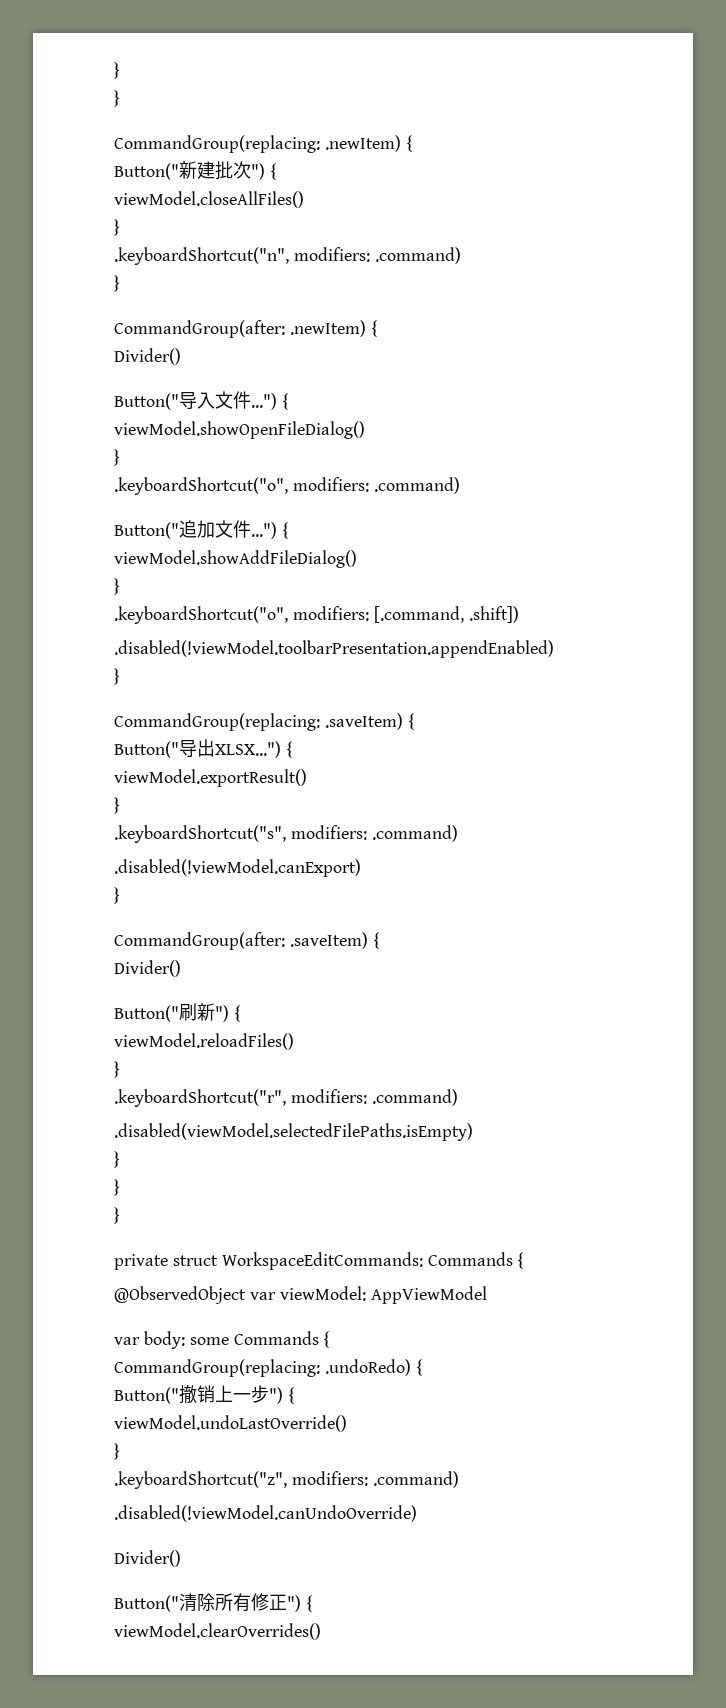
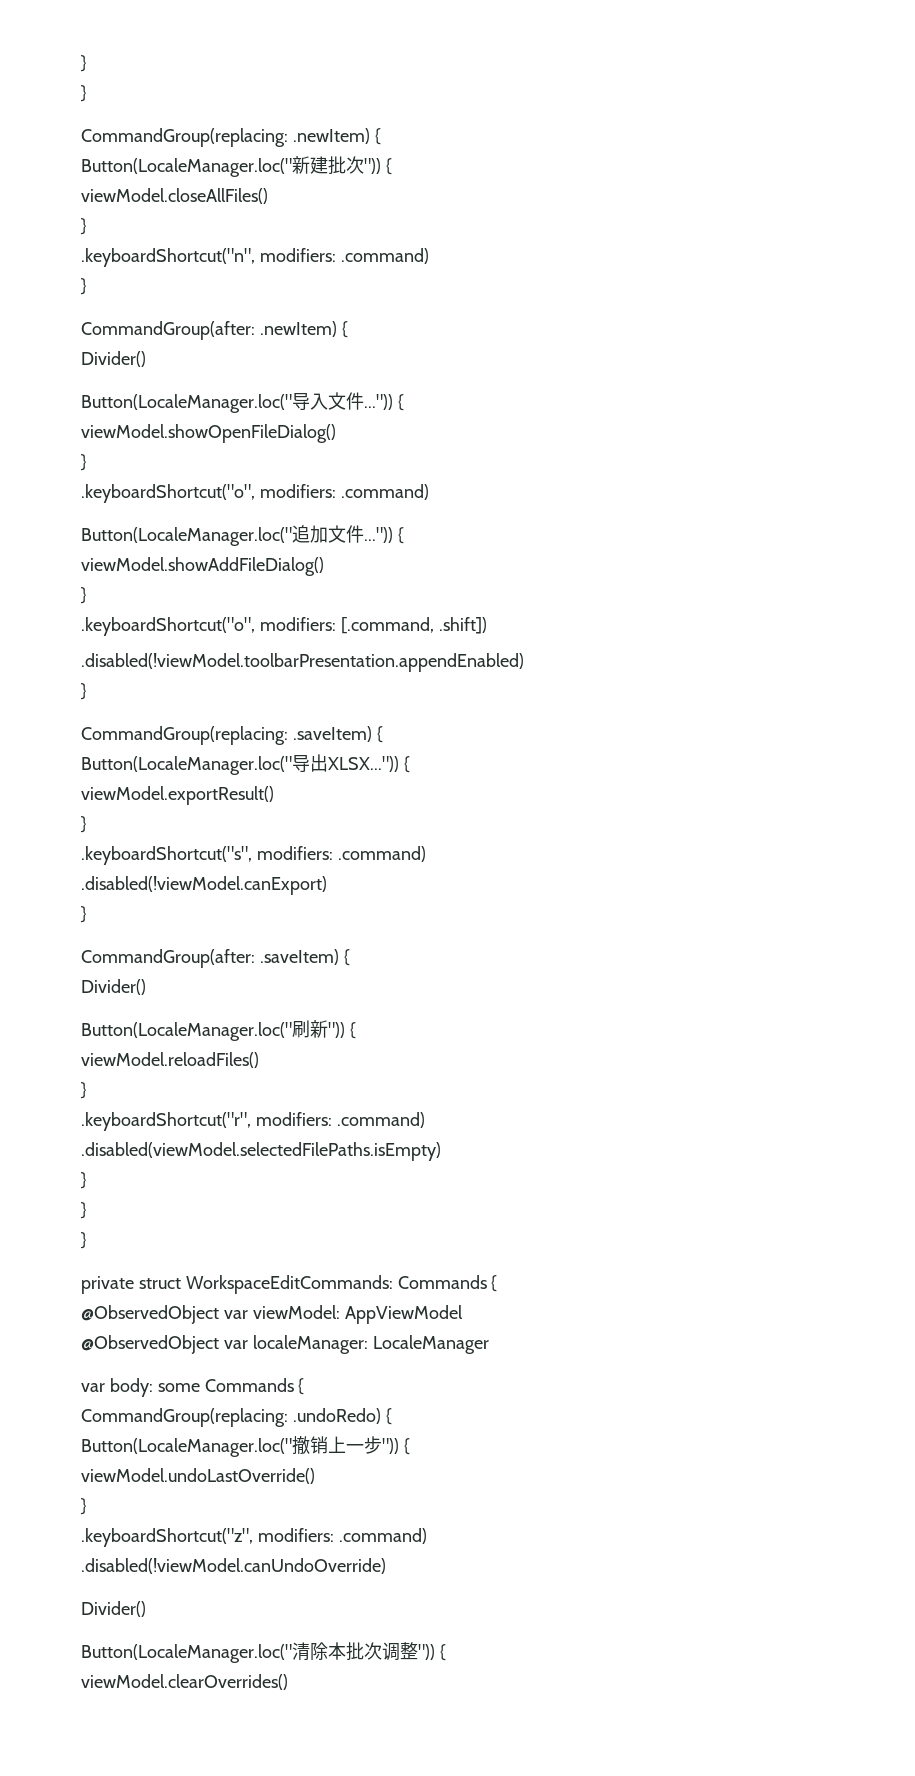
- Button("新建批次") {
+ Button(LocaleManager.loc("新建批次")) {
- Button("导入文件...")
+ Button(LocaleManager.loc("导入文件..."))
- Button("追加文件...")
+ Button(LocaleManager.loc("追加文件..."))
- Button("导出XLSX...")
+ Button(LocaleManager.loc("导出XLSX..."))
- Button("刷新") {
+ Button(LocaleManager.loc("刷新")) {
+ @ObservedObject var localeManager: LocaleManager
- Button("撤销上一步") {
+ Button(LocaleManager.loc("撤销上一步")) {
- Button("清除所有修正") {
+ Button(LocaleManager.loc("清除本批次调整")) {

